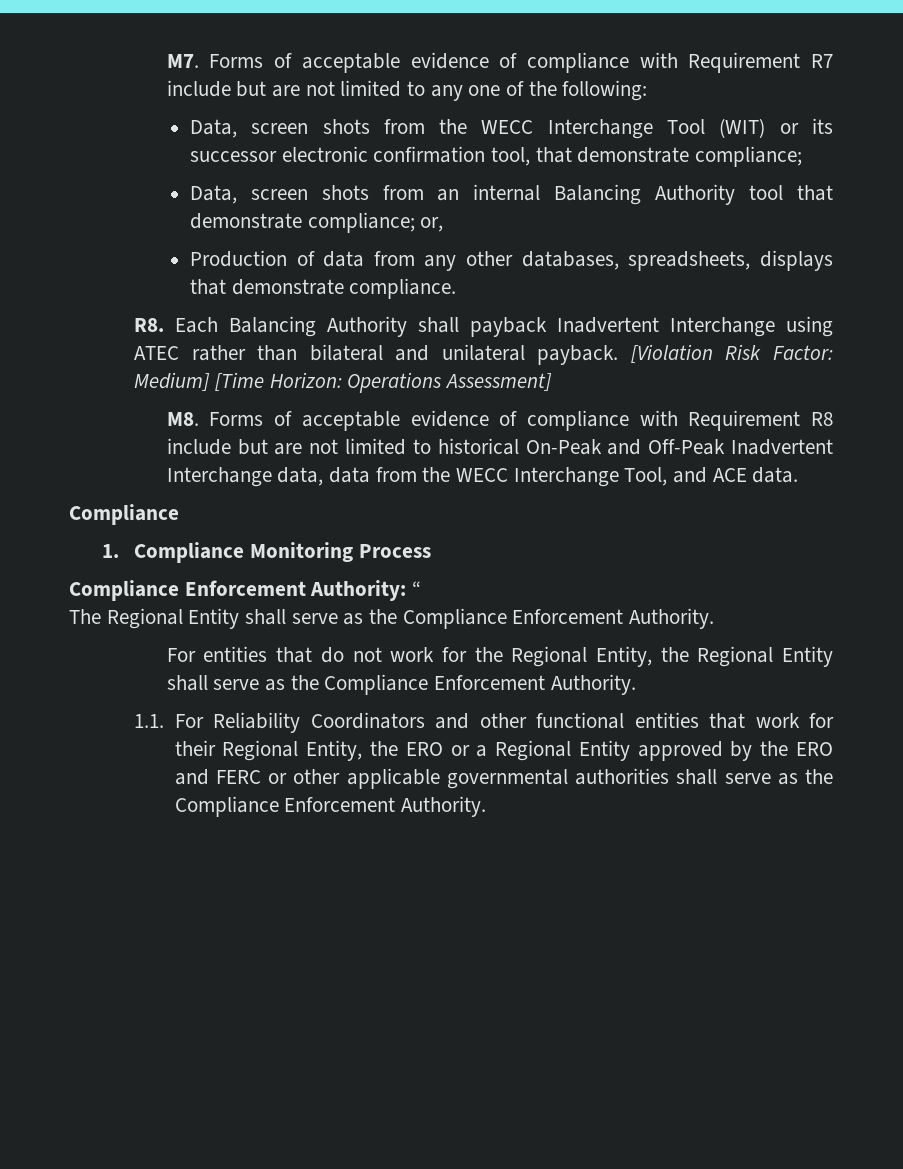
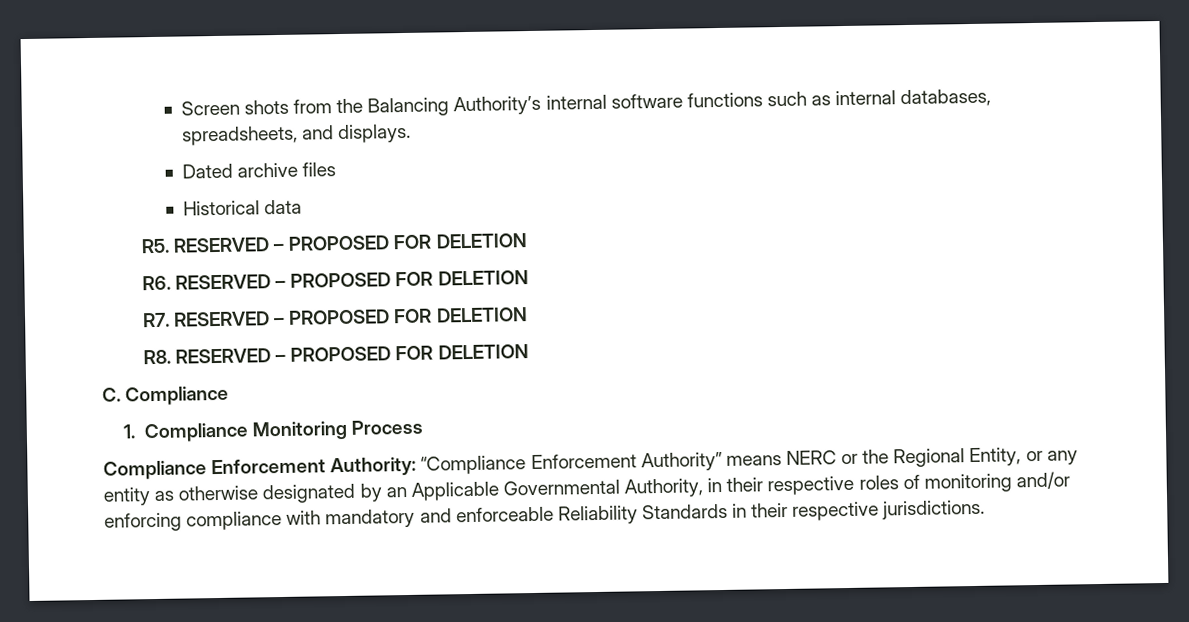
- M7. Forms of acceptable evidence of compliance with Requirement R7 include but are not limited to any one of the following:
- Data, screen shots from the WECC Interchange Tool (WIT) or its successor electronic confirmation tool, that demonstrate compliance;
- Data, screen shots from an internal Balancing Authority tool that demonstrate compliance; or,
- Production of data from any other databases, spreadsheets, displays that demonstrate compliance.
- R8. Each Balancing Authority shall payback Inadvertent Interchange using ATEC rather than bilateral and unilateral payback. [Violation Risk Factor: Medium] [Time Horizon: Operations Assessment]
- M8. Forms of acceptable evidence of compliance with Requirement R8 include but are not limited to historical On-Peak and Off-Peak Inadvertent Interchange data, data from the WECC Interchange Tool, and ACE data.
- Compliance
+ Screen shots from the Balancing Authority’s internal software functions such as internal databases, spreadsheets, and displays.
+ Dated archive files
+ Historical data
+ R5. RESERVED – PROPOSED FOR DELETION
+ R6. RESERVED – PROPOSED FOR DELETION
+ R7. RESERVED – PROPOSED FOR DELETION
+ R8. RESERVED – PROPOSED FOR DELETION
+ C. Compliance
- Compliance Enforcement Authority: “
- The Regional Entity shall serve as the Compliance Enforcement Authority.
- For entities that do not work for the Regional Entity, the Regional Entity shall serve as the Compliance Enforcement Authority.
- 1.1. For Reliability Coordinators and other functional entities that work for their Regional Entity, the ERO or a Regional Entity approved by the ERO and FERC or other applicable governmental authorities shall serve as the Compliance Enforcement Authority.
+ Compliance Enforcement Authority: “Compliance Enforcement Authority” means NERC or the Regional Entity, or any entity as otherwise designated by an Applicable Governmental Authority, in their respective roles of monitoring and/or enforcing compliance with mandatory and enforceable Reliability Standards in their respective jurisdictions.

